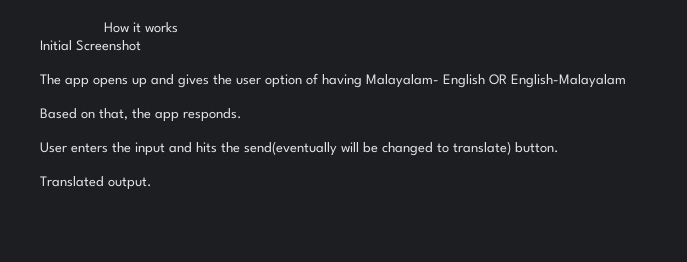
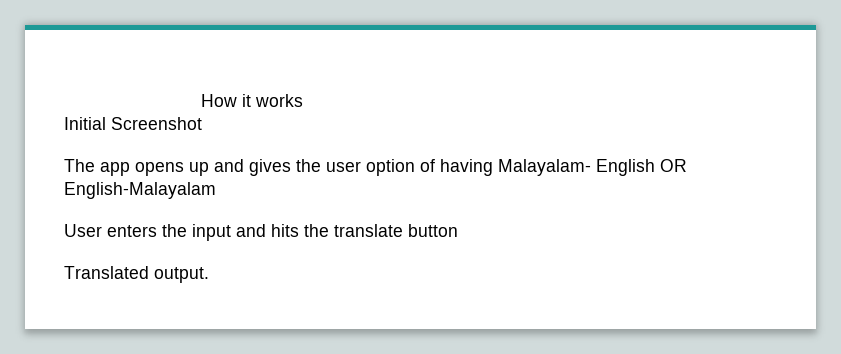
- Based on that, the app responds.
- User enters the input and hits the send(eventually will be changed to translate) button.
+ User enters the input and hits the translate button

